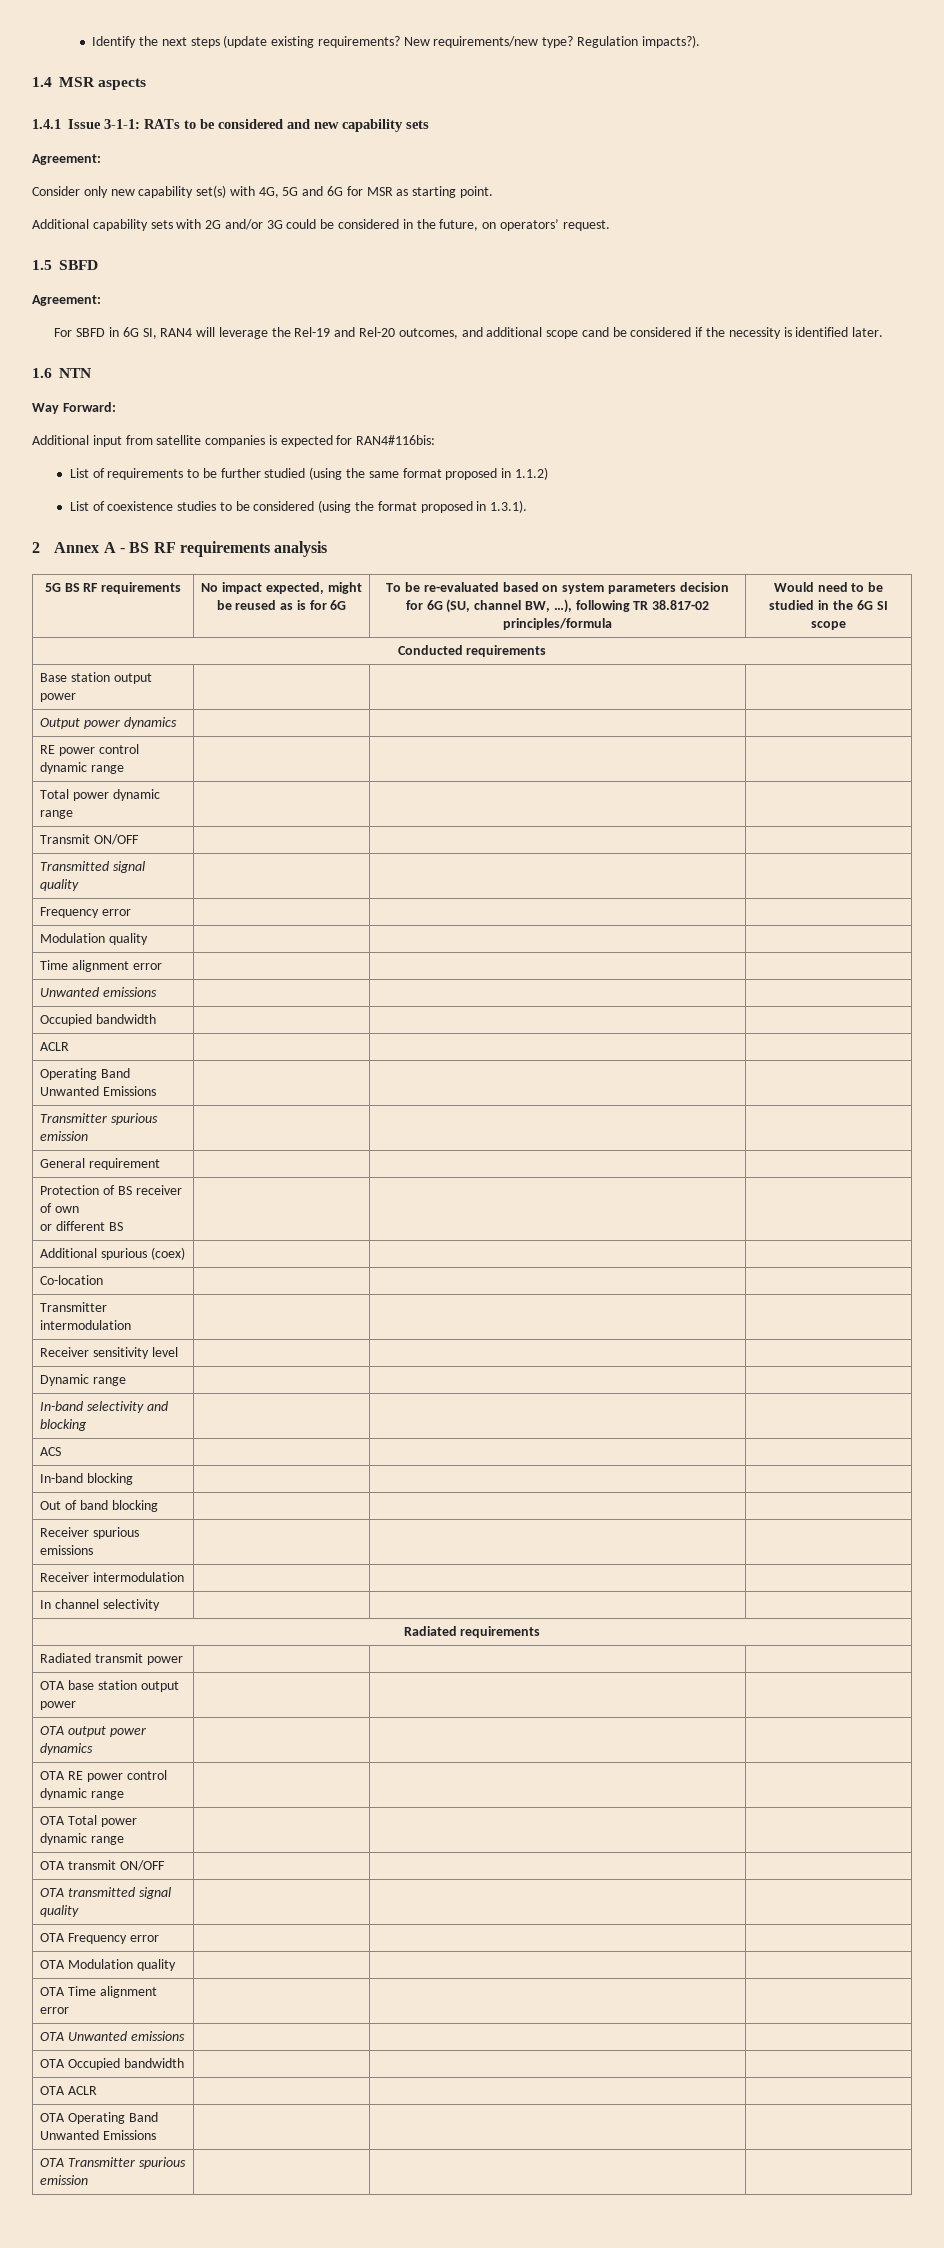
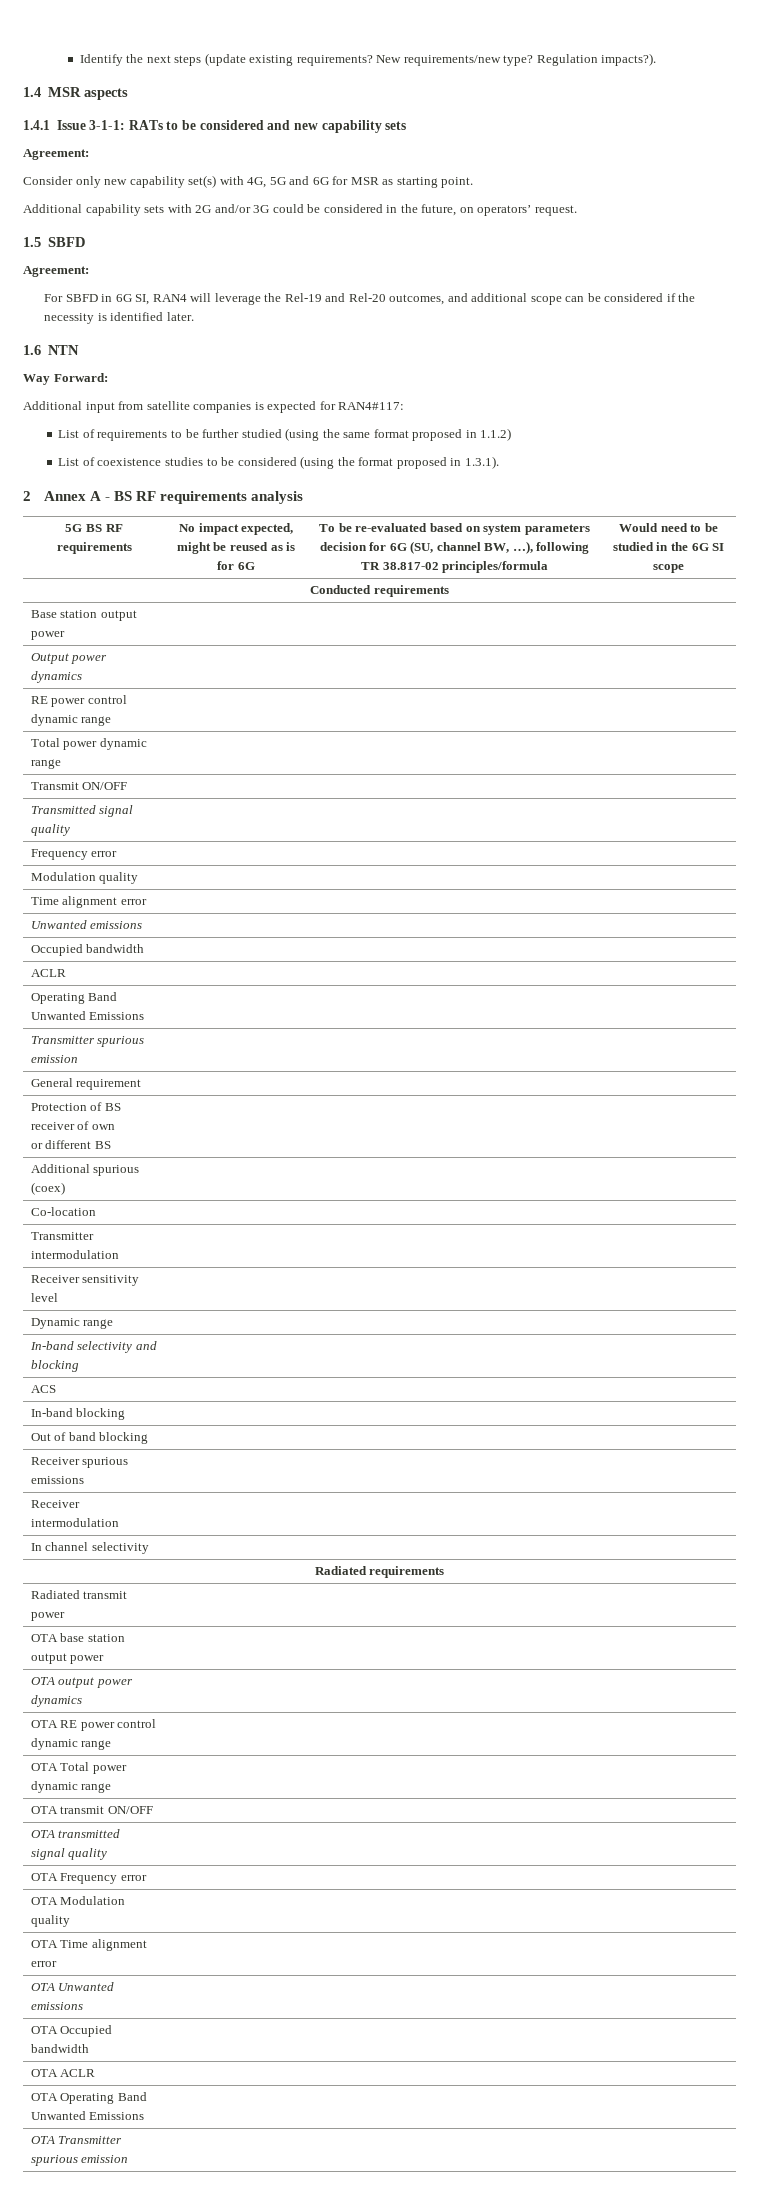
- For SBFD in 6G SI, RAN4 will leverage the Rel-19 and Rel-20 outcomes, and additional scope cand be considered if the necessity is identified later.
+ For SBFD in 6G SI, RAN4 will leverage the Rel-19 and Rel-20 outcomes, and additional scope can be considered if the necessity is identified later.
- Additional input from satellite companies is expected for RAN4#116bis:
+ Additional input from satellite companies is expected for RAN4#117:

